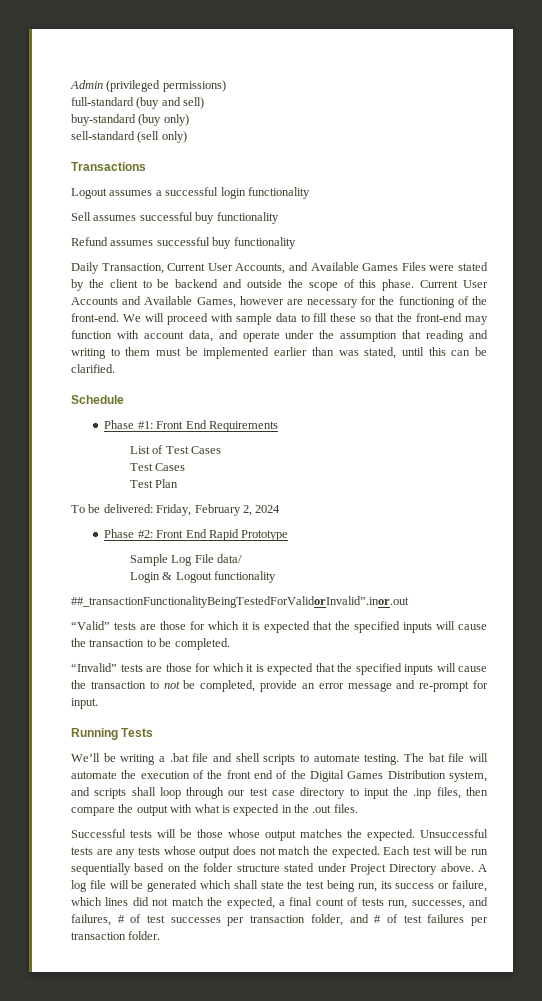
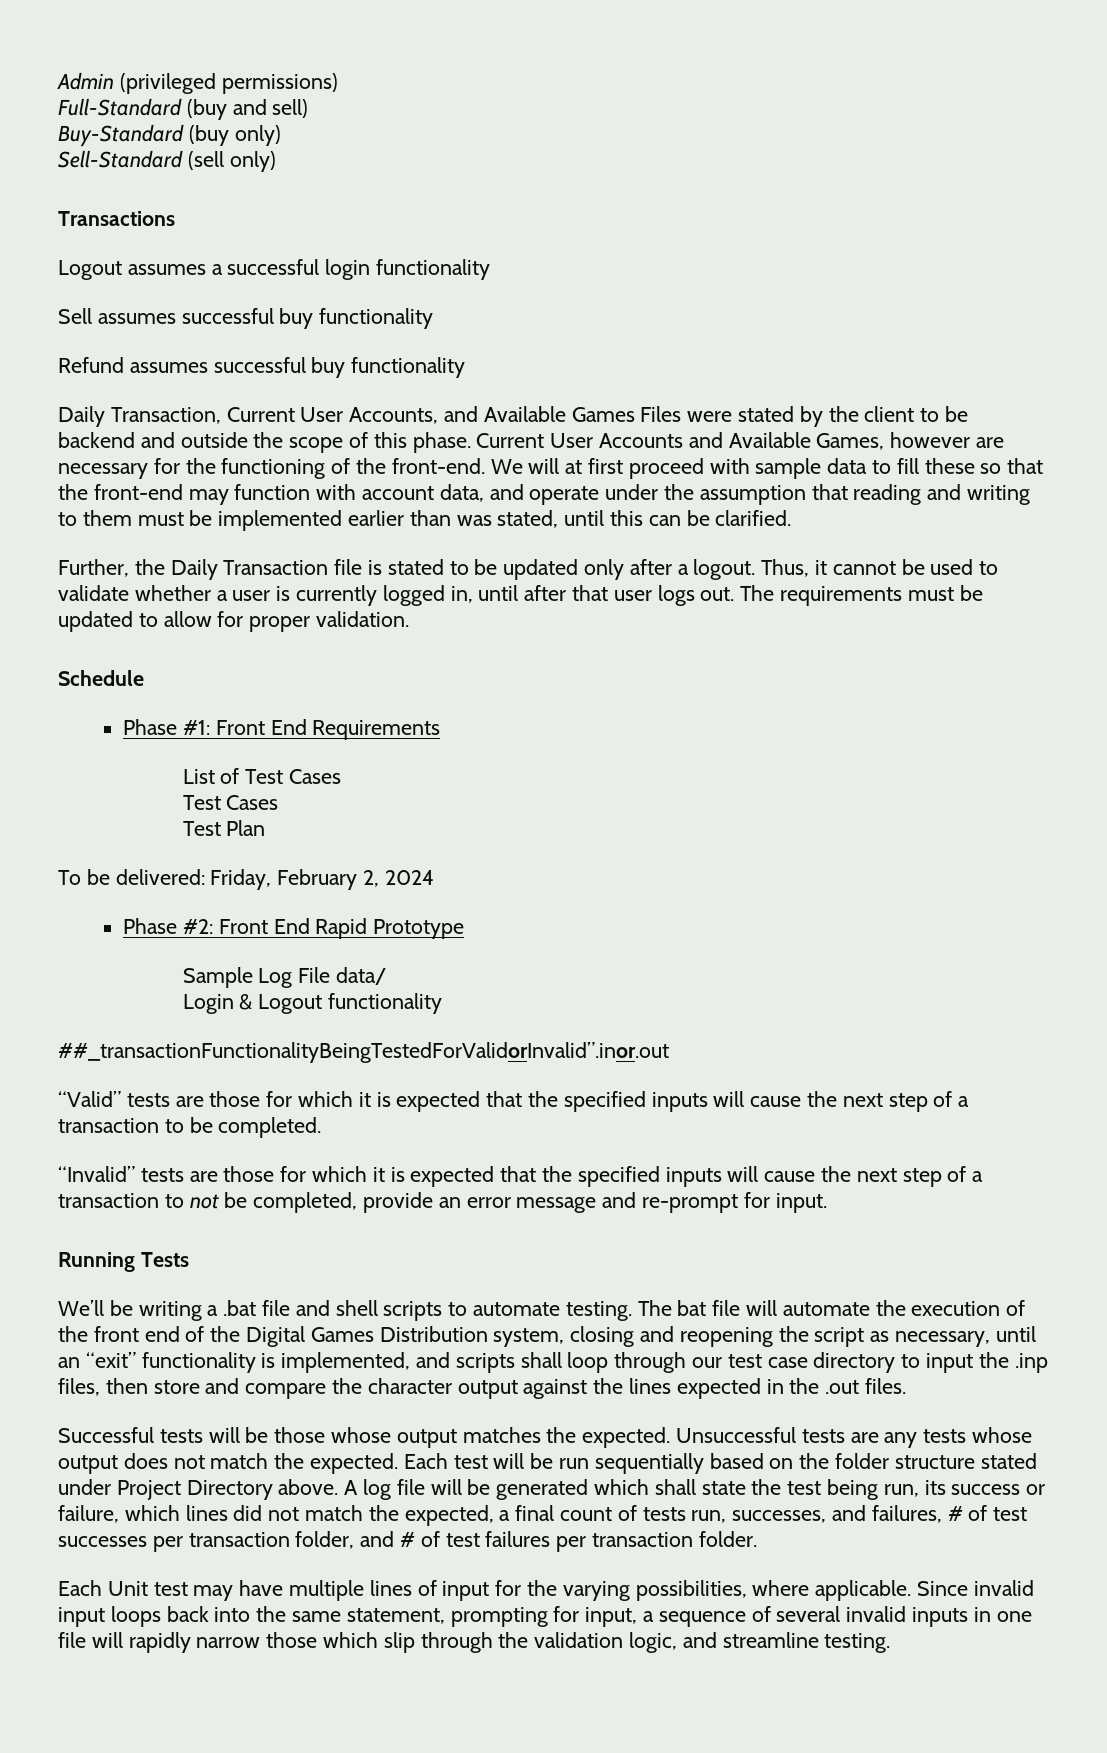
- full-standard (buy and sell)
+ Full-Standard (buy and sell)
- buy-standard (buy only)
+ Buy-Standard (buy only)
- sell-standard (sell only)
+ Sell-Standard (sell only)
- We will proceed with sample data to fill these so that the front-end may function with account data, and operate under the assumption that reading and writing to them must be implemented earlier than was stated, until this can be clarified.
+ We will at first proceed with sample data to fill these so that the front-end may function with account data, and operate under the assumption that reading and writing to them must be implemented earlier than was stated, until this can be clarified.
+ Further, the Daily Transaction file is stated to be updated only after a logout. Thus, it cannot be used to validate whether a user is currently logged in, until after that user logs out. The requirements must be updated to allow for proper validation.
- “Valid” tests are those for which it is expected that the specified inputs will cause the transaction to be completed.
+ “Valid” tests are those for which it is expected that the specified inputs will cause the next step of a transaction to be completed.
- “Invalid” tests are those for which it is expected that the specified inputs will cause the transaction to not be completed, provide an error message and re-prompt for input.
+ “Invalid” tests are those for which it is expected that the specified inputs will cause the next step of a transaction to not be completed, provide an error message and re-prompt for input.
- The bat file will automate the execution of the front end of the Digital Games Distribution system, and scripts shall loop through our test case directory to input the .inp files, then compare the output with what is expected in the .out files.
+ The bat file will automate the execution of the front end of the Digital Games Distribution system, closing and reopening the script as necessary, until an “exit” functionality is implemented, and scripts shall loop through our test case directory to input the .inp files, then store and compare the character output against the lines expected in the .out files.
+ Each Unit test may have multiple lines of input for the varying possibilities, where applicable. Since invalid input loops back into the same statement, prompting for input, a sequence of several invalid inputs in one file will rapidly narrow those which slip through the validation logic, and streamline testing.

